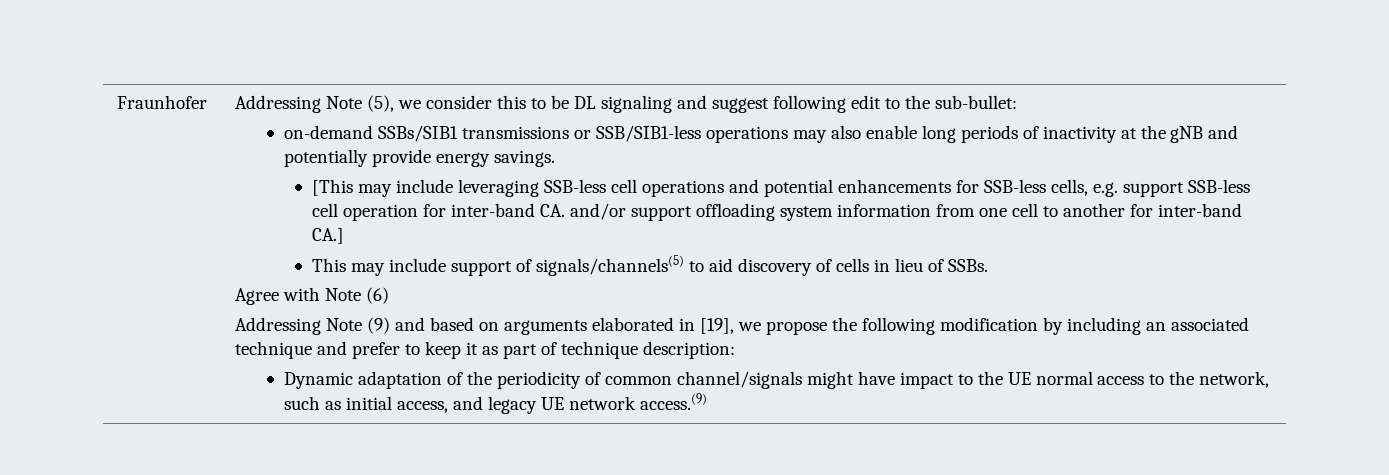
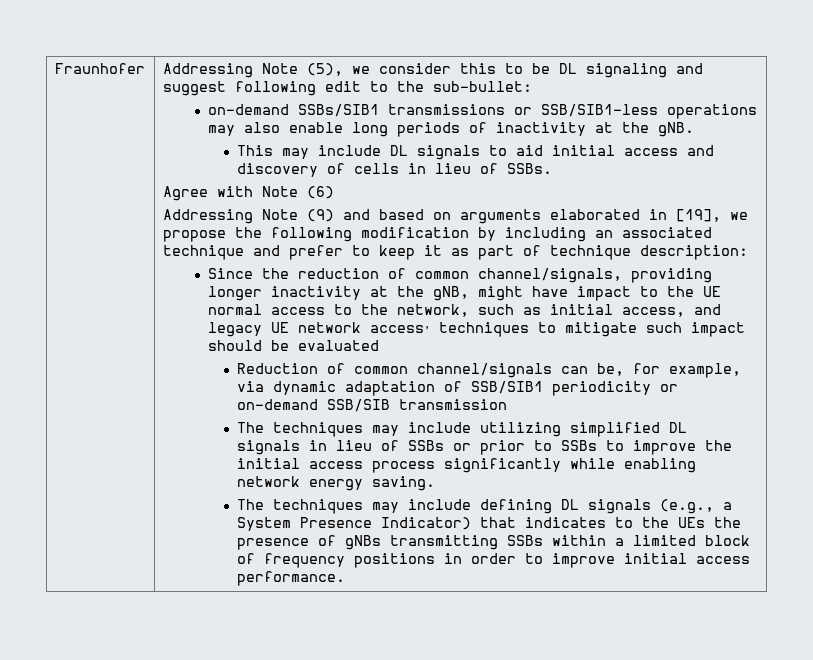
- on-demand SSBs/SIB1 transmissions or SSB/SIB1-less operations may also enable long periods of inactivity at the gNB and potentially provide energy savings.
- [This may include leveraging SSB-less cell operations and potential enhancements for SSB-less cells, e.g. support SSB-less cell operation for inter-band CA. and/or support offloading system information from one cell to another for inter-band CA.]
- This may include support of signals/channels(5) to aid discovery of cells in lieu of SSBs.
+ on-demand SSBs/SIB1 transmissions or SSB/SIB1-less operations may also enable long periods of inactivity at the gNB.
+ This may include DL signals to aid initial access and discovery of cells in lieu of SSBs.
- Dynamic adaptation of the periodicity of common channel/signals might have impact to the UE normal access to the network, such as initial access, and legacy UE network access.(9)
+ Since the reduction of common channel/signals, providing longer inactivity at the gNB, might have impact to the UE normal access to the network, such as initial access, and legacy UE network access, techniques to mitigate such impact should be evaluated
+ Reduction of common channel/signals can be, for example, via dynamic adaptation of SSB/SIB1 periodicity or on-demand SSB/SIB transmission
+ The techniques may include utilizing simplified DL signals in lieu of SSBs or prior to SSBs to improve the initial access process significantly while enabling network energy saving.
+ The techniques may include defining DL signals (e.g., a System Presence Indicator) that indicates to the UEs the presence of gNBs transmitting SSBs within a limited block of frequency positions in order to improve initial access performance.

